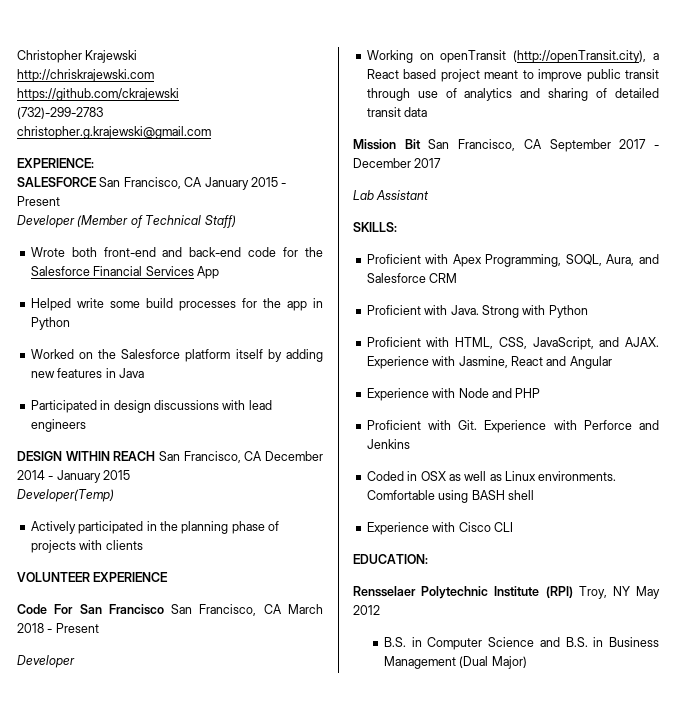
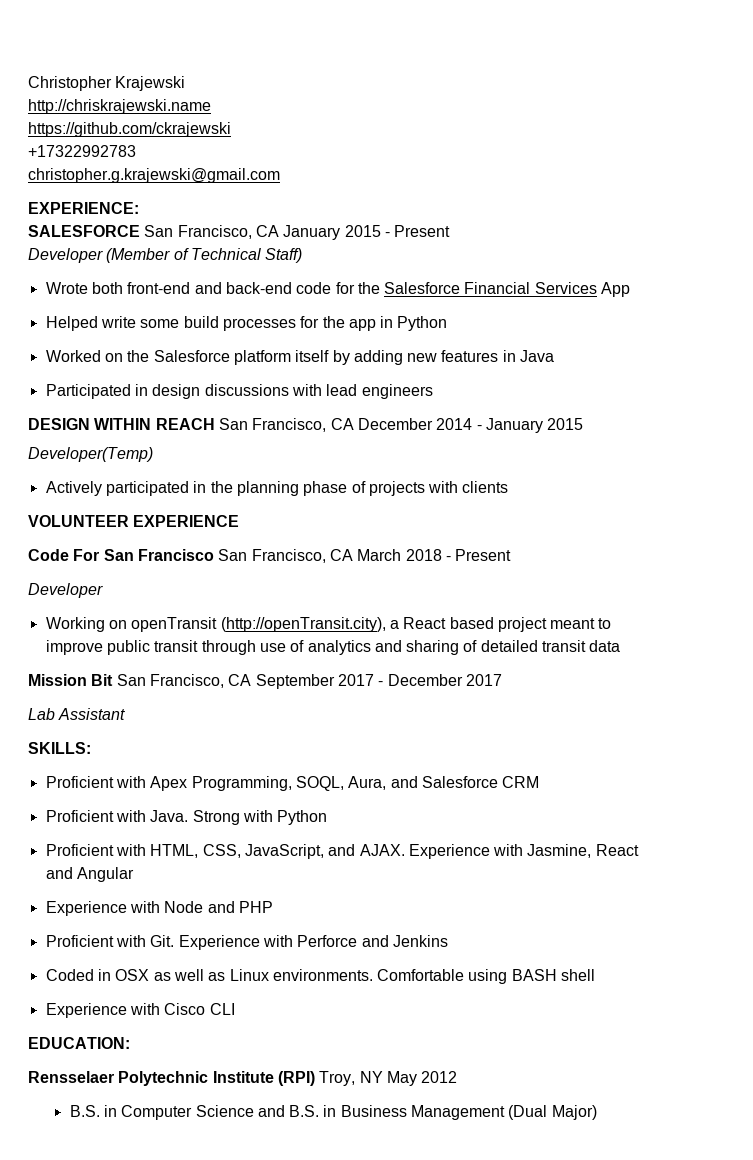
- http://chriskrajewski.com
+ http://chriskrajewski.name
- (732)-299-2783
+ +17322992783

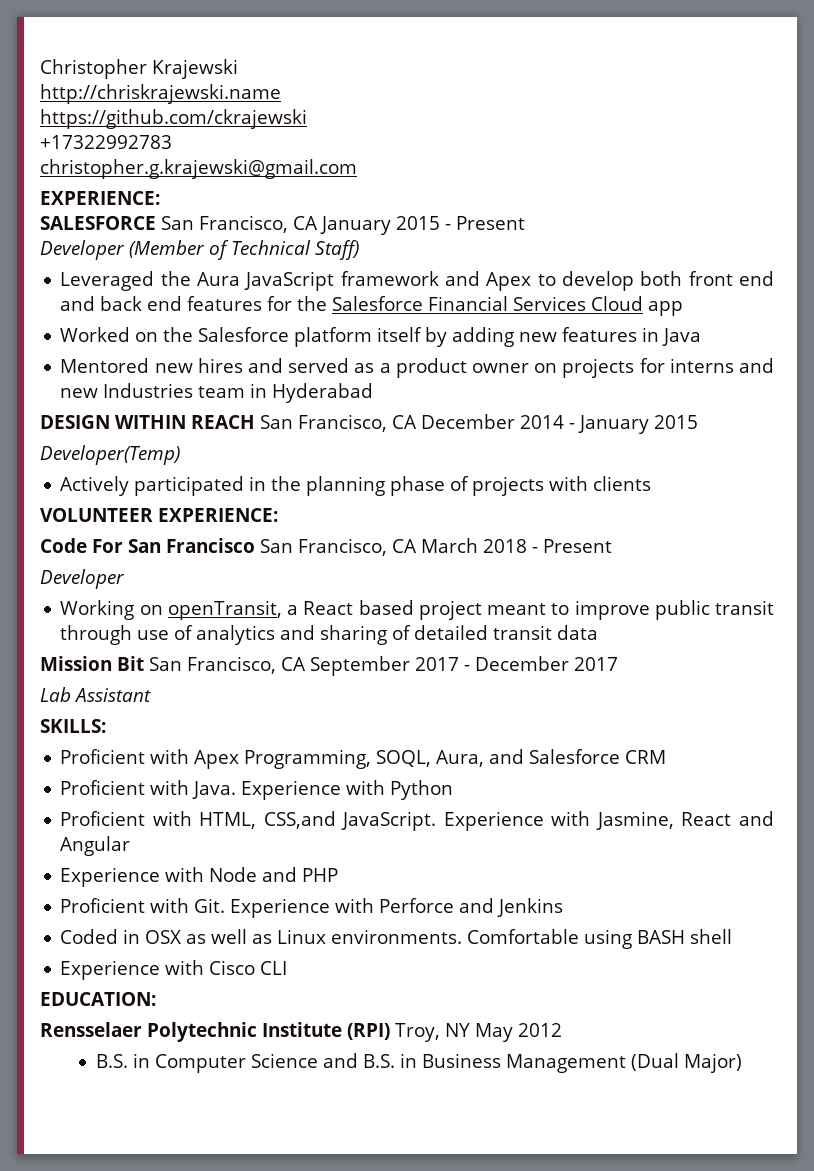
- Wrote both front-end and back-end code for the Salesforce Financial Services App
- Helped write some build processes for the app in Python
+ Leveraged the Aura JavaScript framework and Apex to develop both front end and back end features for the Salesforce Financial Services Cloud app
- Participated in design discussions with lead engineers
+ Mentored new hires and served as a product owner on projects for interns and new Industries team in Hyderabad
- VOLUNTEER EXPERIENCE
+ VOLUNTEER EXPERIENCE:
- Working on openTransit (http://openTransit.city), a React based project meant to improve public transit through use of analytics and sharing of detailed transit data
+ Working on openTransit, a React based project meant to improve public transit through use of analytics and sharing of detailed transit data
- Strong with Python
+ Experience with Python
- Proficient with HTML, CSS, JavaScript, and AJAX.
+ Proficient with HTML, CSS,and JavaScript.

